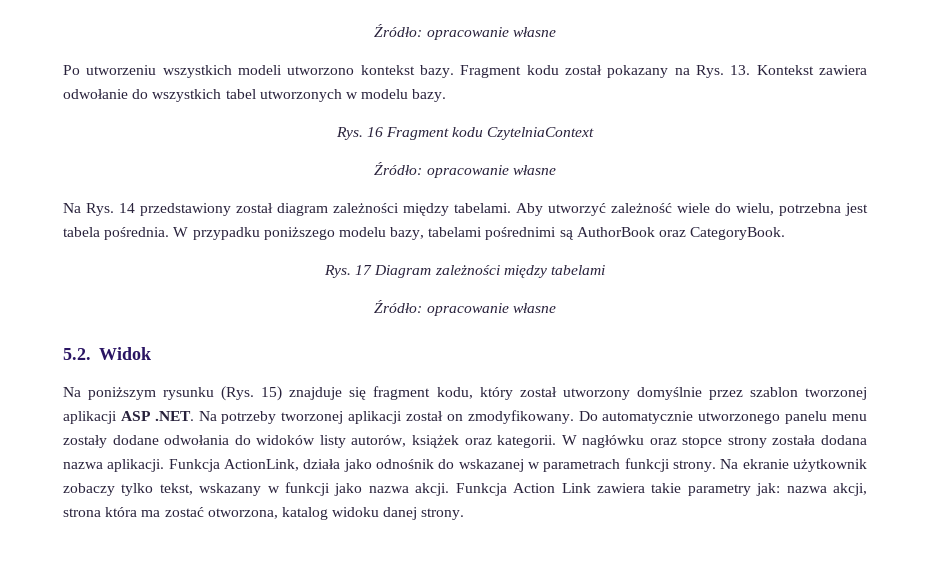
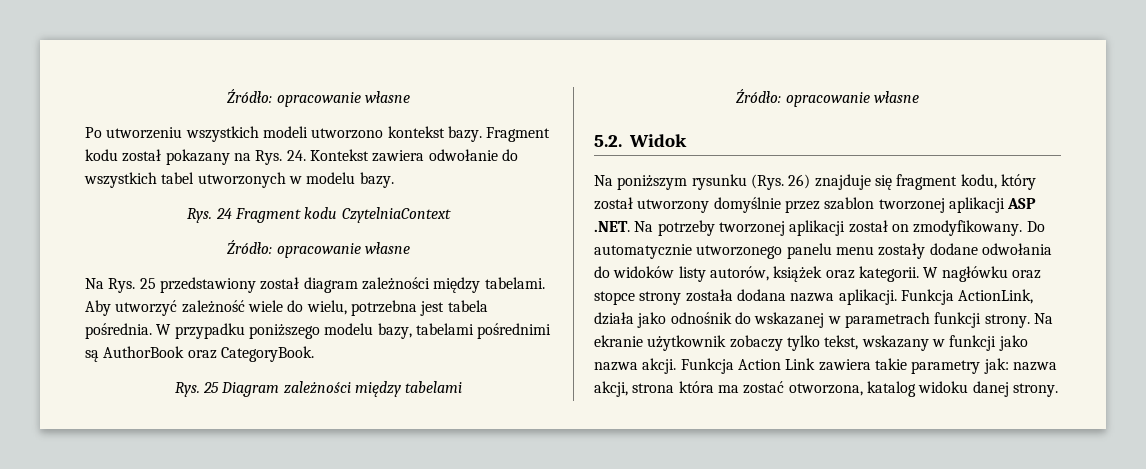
- Fragment kodu został pokazany na Rys. 13. Kontekst zawiera odwołanie do wszystkich tabel utworzonych w modelu bazy.
+ Fragment kodu został pokazany na Rys. 24. Kontekst zawiera odwołanie do wszystkich tabel utworzonych w modelu bazy.
- Rys. 16 Fragment kodu CzytelniaContext
+ Rys. 24 Fragment kodu CzytelniaContext
- Na Rys. 14 przedstawiony został diagram zależności między tabelami.
+ Na Rys. 25 przedstawiony został diagram zależności między tabelami.
- Rys. 17 Diagram zależności między tabelami
+ Rys. 25 Diagram zależności między tabelami
- Na poniższym rysunku (Rys. 15) znajduje się fragment kodu, który został utworzony domyślnie przez szablon tworzonej aplikacji ASP .NET. Na potrzeby tworzonej aplikacji został on zmodyfikowany.
+ Na poniższym rysunku (Rys. 26) znajduje się fragment kodu, który został utworzony domyślnie przez szablon tworzonej aplikacji ASP .NET. Na potrzeby tworzonej aplikacji został on zmodyfikowany.

